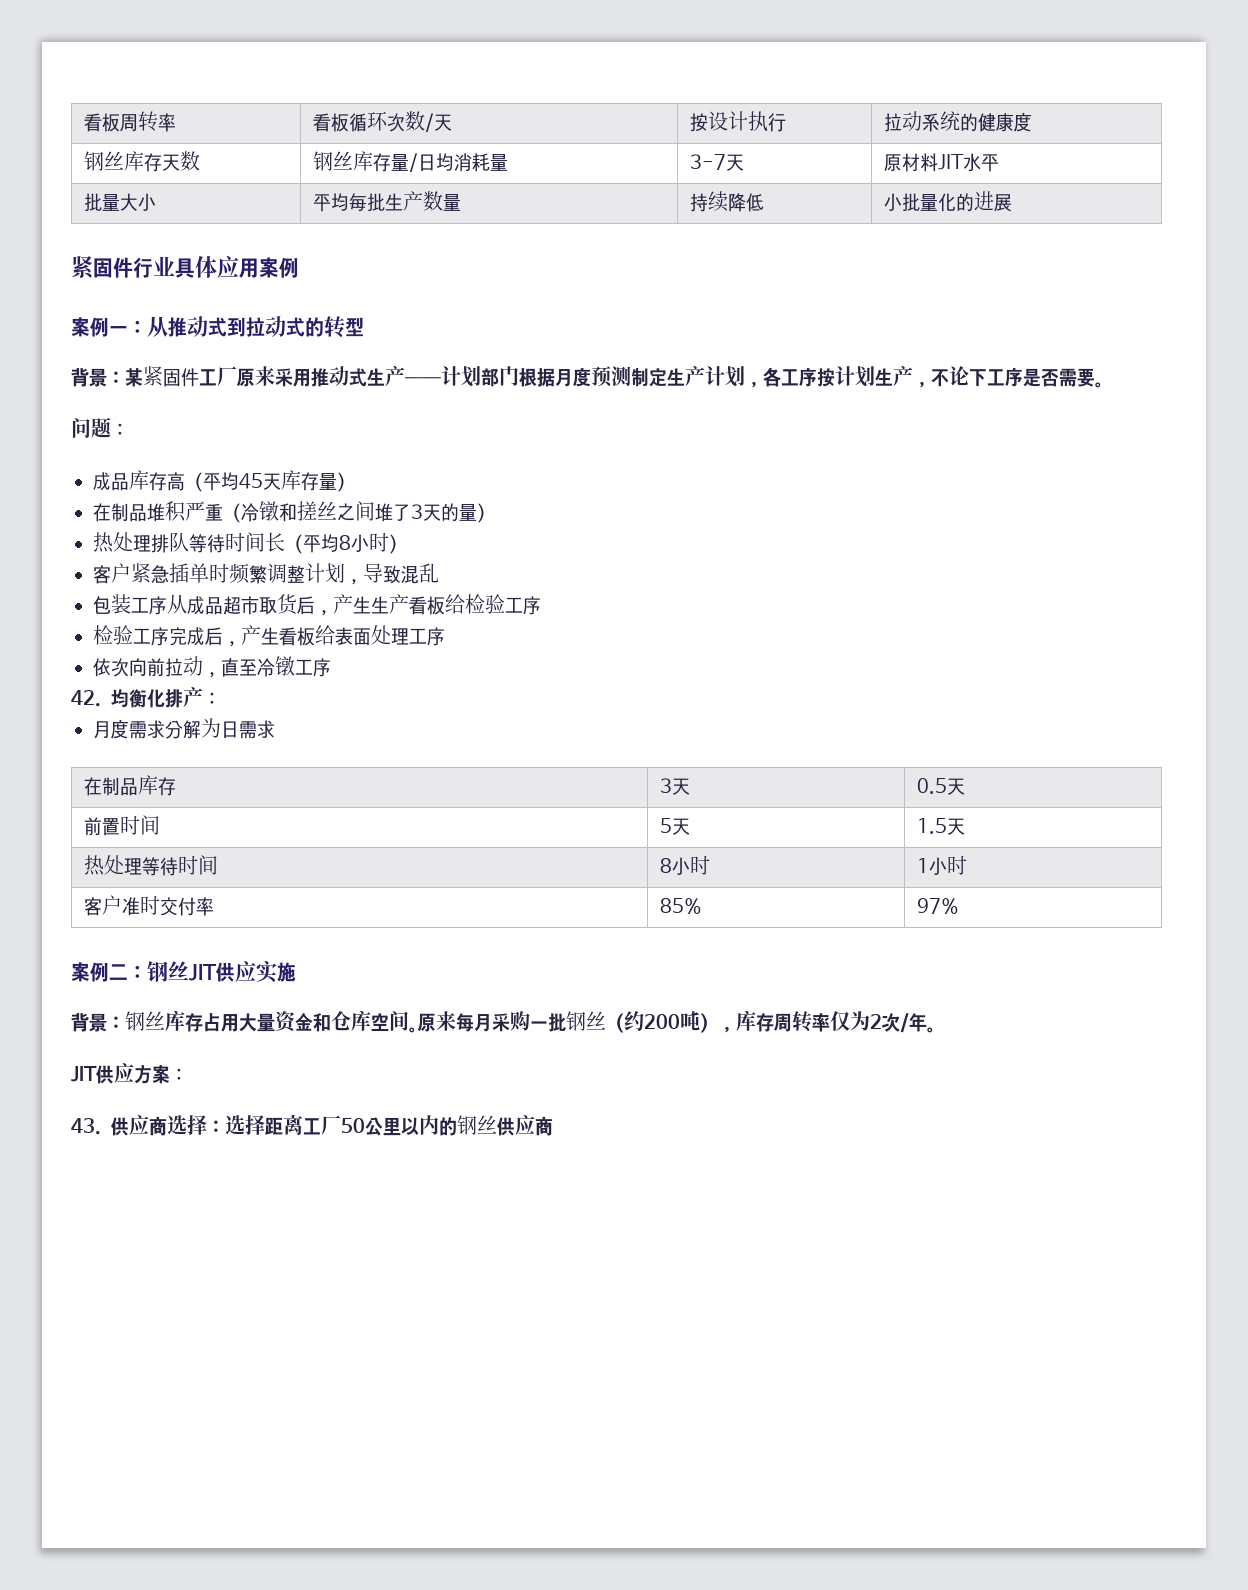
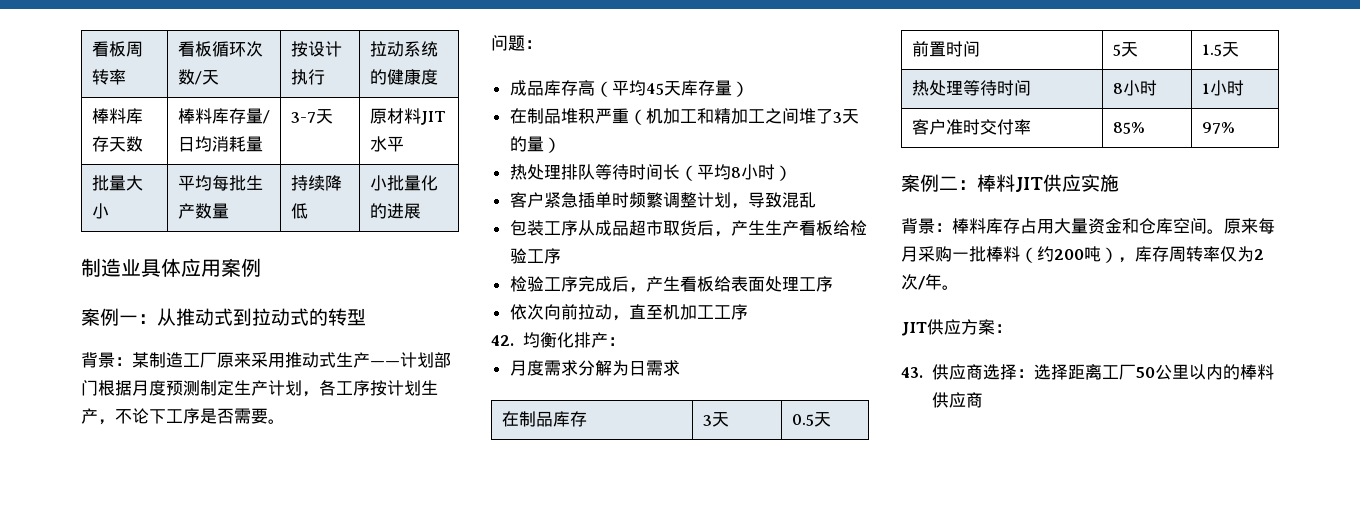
- 钢丝库存天数 | 钢丝库存量/日均消耗量 | 3-7天 | 原材料JIT水平
+ 棒料库存天数 | 棒料库存量/日均消耗量 | 3-7天 | 原材料JIT水平
- 紧固件行业具体应用案例
+ 制造业具体应用案例
- 背景：某紧固件工厂原来采用推动式生产——计划部门根据月度预测制定生产计划，各工序按计划生产，不论下工序是否需要。
+ 背景：某制造工厂原来采用推动式生产——计划部门根据月度预测制定生产计划，各工序按计划生产，不论下工序是否需要。
- 在制品堆积严重（冷镦和搓丝之间堆了3天的量）
+ 在制品堆积严重（机加工和精加工之间堆了3天的量）
- 依次向前拉动，直至冷镦工序
+ 依次向前拉动，直至机加工工序
- 案例二：钢丝JIT供应实施
+ 案例二：棒料JIT供应实施
- 背景：钢丝库存占用大量资金和仓库空间。
+ 背景：棒料库存占用大量资金和仓库空间。
- 原来每月采购一批钢丝（约200吨），库存周转率仅为2次/年。
+ 原来每月采购一批棒料（约200吨），库存周转率仅为2次/年。
- 43.供应商选择：选择距离工厂50公里以内的钢丝供应商
+ 43.供应商选择：选择距离工厂50公里以内的棒料供应商

